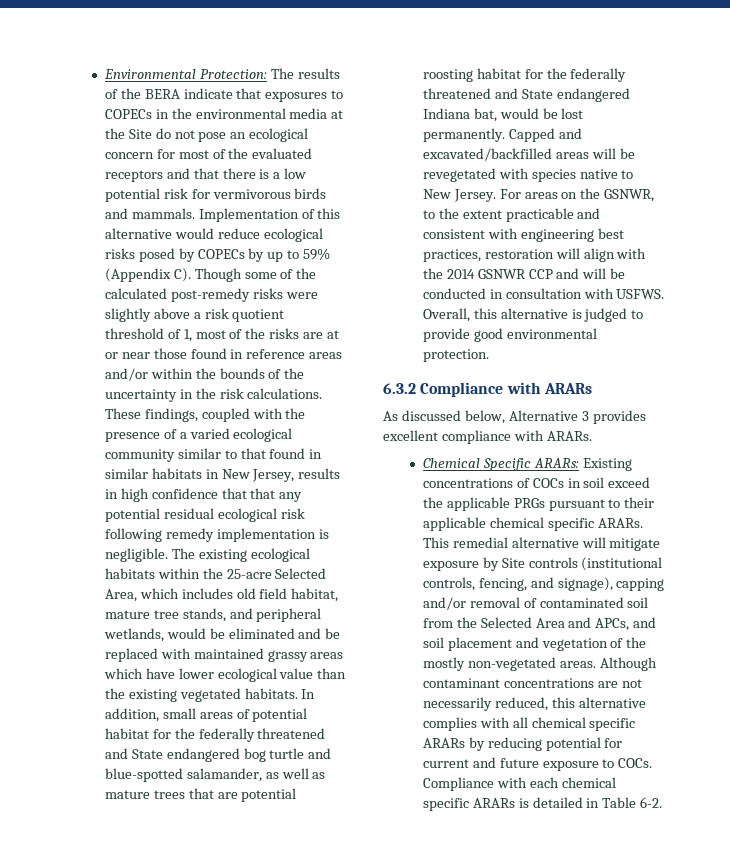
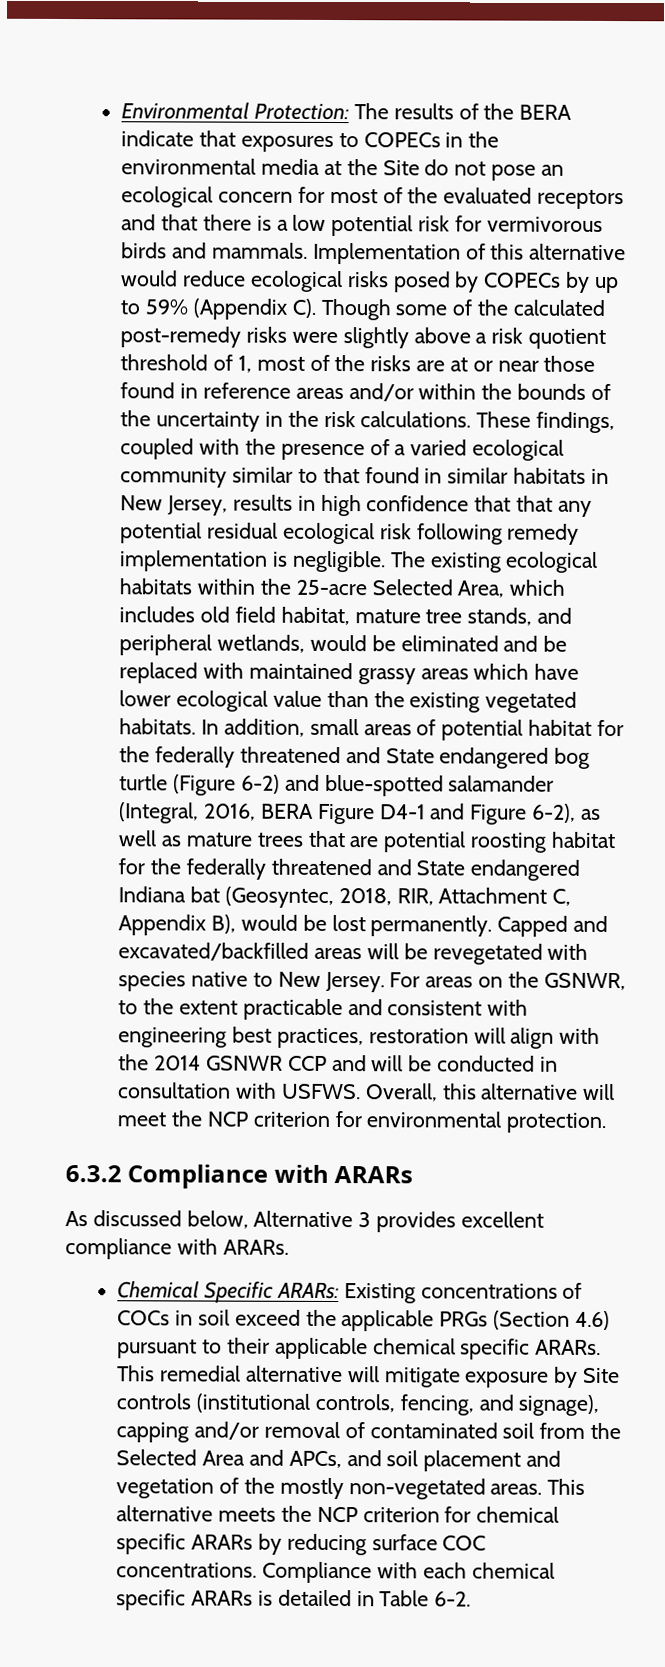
- In addition, small areas of potential habitat for the federally threatened and State endangered bog turtle and blue-spotted salamander, as well as mature trees that are potential roosting habitat for the federally threatened and State endangered Indiana bat, would be lost permanently.
+ In addition, small areas of potential habitat for the federally threatened and State endangered bog turtle (Figure 6-2) and blue-spotted salamander (Integral, 2016, BERA Figure D4-1 and Figure 6-2), as well as mature trees that are potential roosting habitat for the federally threatened and State endangered Indiana bat (Geosyntec, 2018, RIR, Attachment C, Appendix B), would be lost permanently.
- Overall, this alternative is judged to provide good environmental protection.
+ Overall, this alternative will meet the NCP criterion for environmental protection.
- Chemical Specific ARARs: Existing concentrations of COCs in soil exceed the applicable PRGs pursuant to their applicable chemical specific ARARs.
+ Chemical Specific ARARs: Existing concentrations of COCs in soil exceed the applicable PRGs (Section 4.6) pursuant to their applicable chemical specific ARARs.
- Although contaminant concentrations are not necessarily reduced, this alternative complies with all chemical specific ARARs by reducing potential for current and future exposure to COCs.
+ This alternative meets the NCP criterion for chemical specific ARARs by reducing surface COC concentrations.

